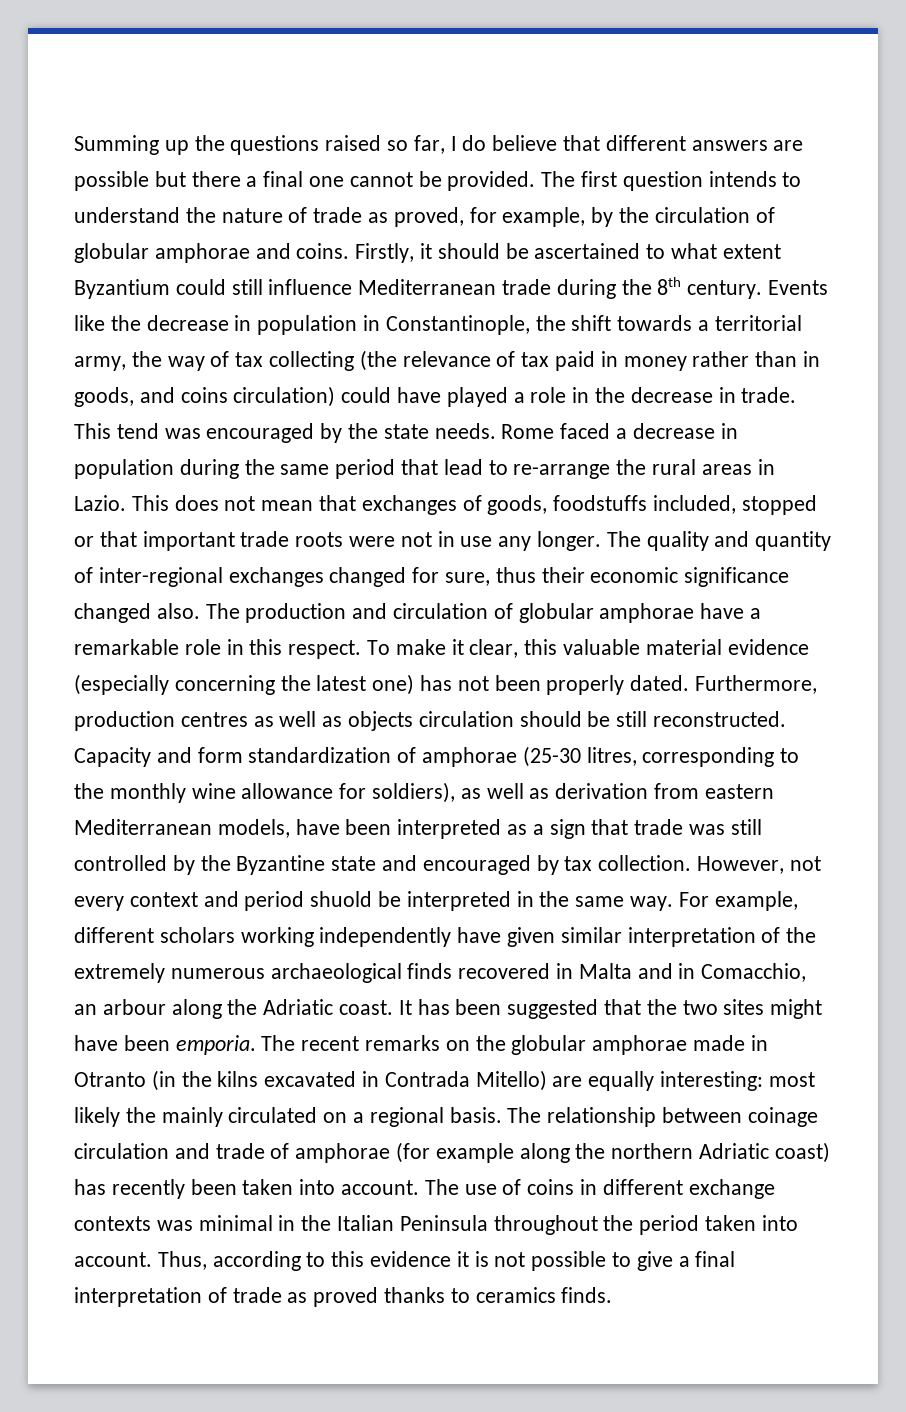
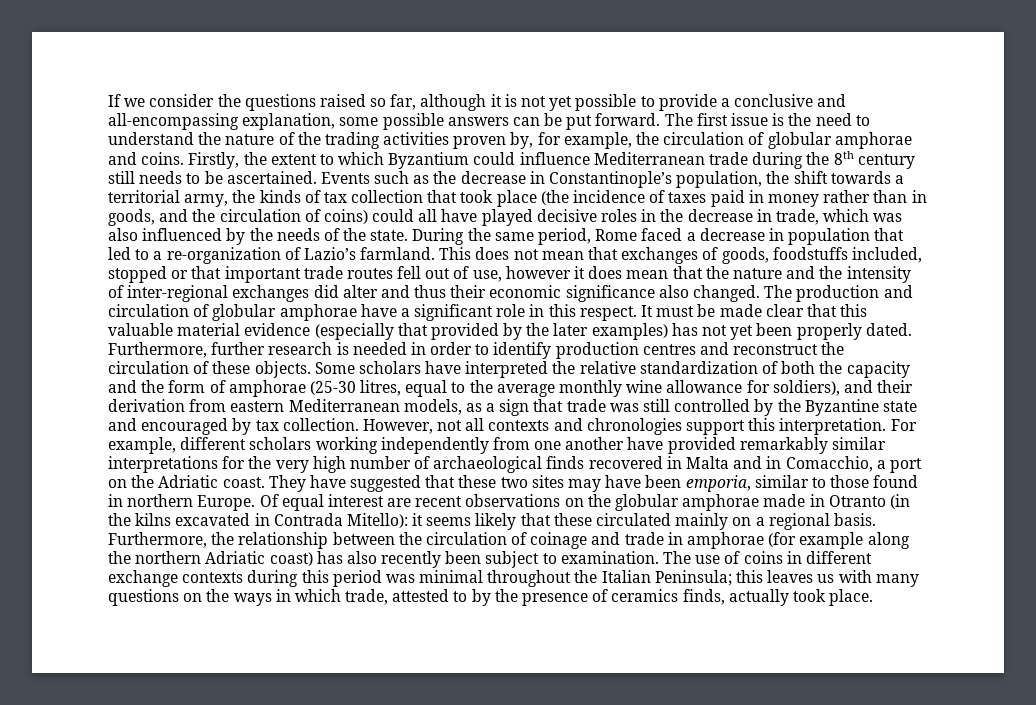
- Summing up the questions raised so far, I do believe that different answers are possible but there a final one cannot be provided. The first question intends to understand the nature of trade as proved, for example, by the circulation of globular amphorae and coins.
+ If we consider the questions raised so far, although it is not yet possible to provide a conclusive and all-encompassing explanation, some possible answers can be put forward. The first issue is the need to understand the nature of the trading activities proven by, for example, the circulation of globular amphorae and coins.
- Firstly, it should be ascertained to what extent Byzantium could still influence Mediterranean trade during the 8th century. Events like the decrease in population in Constantinople, the shift towards a territorial army, the way of tax collecting (the relevance of tax paid in money rather than in goods, and coins circulation) could have played a role in the decrease in trade. This tend was encouraged by the state needs. Rome faced a decrease in population during the same period that lead to re-arrange the rural areas in Lazio.
+ Firstly, the extent to which Byzantium could influence Mediterranean trade during the 8th century still needs to be ascertained. Events such as the decrease in Constantinople’s population, the shift towards a territorial army, the kinds of tax collection that took place (the incidence of taxes paid in money rather than in goods, and the circulation of coins) could all have played decisive roles in the decrease in trade, which was also influenced by the needs of the state. During the same period, Rome faced a decrease in population that led to a re-organization of Lazio’s farmland.
- This does not mean that exchanges of goods, foodstuffs included, stopped or that important trade roots were not in use any longer. The quality and quantity of inter-regional exchanges changed for sure, thus their economic significance changed also.
+ This does not mean that exchanges of goods, foodstuffs included, stopped or that important trade routes fell out of use, however it does mean that the nature and the intensity of inter-regional exchanges did alter and thus their economic significance also changed.
- The production and circulation of globular amphorae have a remarkable role in this respect.
+ The production and circulation of globular amphorae have a significant role in this respect.
- To make it clear, this valuable material evidence (especially concerning the latest one) has not been properly dated.
+ It must be made clear that this valuable material evidence (especially that provided by the later examples) has not yet been properly dated.
- Furthermore, production centres as well as objects circulation should be still reconstructed. Capacity and form standardization of amphorae (25-30 litres, corresponding to the monthly wine allowance for soldiers), as well as derivation from eastern Mediterranean models, have been interpreted as a sign that trade was still controlled by the Byzantine state and encouraged by tax collection.
+ Furthermore, further research is needed in order to identify production centres and reconstruct the circulation of these objects. Some scholars have interpreted the relative standardization of both the capacity and the form of amphorae (25-30 litres, equal to the average monthly wine allowance for soldiers), and their derivation from eastern Mediterranean models, as a sign that trade was still controlled by the Byzantine state and encouraged by tax collection.
- However, not every context and period shuold be interpreted in the same way.
+ However, not all contexts and chronologies support this interpretation.
- For example, different scholars working independently have given similar interpretation of the extremely numerous archaeological finds recovered in Malta and in Comacchio, an arbour along the Adriatic coast. It has been suggested that the two sites might have been emporia. The recent remarks on the globular amphorae made in Otranto (in the kilns excavated in Contrada Mitello) are equally interesting: most likely the mainly circulated on a regional basis. The relationship between coinage circulation and trade of amphorae (for example along the northern Adriatic coast) has recently been taken into account.
+ For example, different scholars working independently from one another have provided remarkably similar interpretations for the very high number of archaeological finds recovered in Malta and in Comacchio, a port on the Adriatic coast. They have suggested that these two sites may have been emporia, similar to those found in northern Europe. Of equal interest are recent observations on the globular amphorae made in Otranto (in the kilns excavated in Contrada Mitello): it seems likely that these circulated mainly on a regional basis. Furthermore, the relationship between the circulation of coinage and trade in amphorae (for example along the northern Adriatic coast) has also recently been subject to examination.
- The use of coins in different exchange contexts was minimal in the Italian Peninsula throughout the period taken into account. Thus, according to this evidence it is not possible to give a final interpretation of trade as proved thanks to ceramics finds.
+ The use of coins in different exchange contexts during this period was minimal throughout the Italian Peninsula; this leaves us with many questions on the ways in which trade, attested to by the presence of ceramics finds, actually took place.

